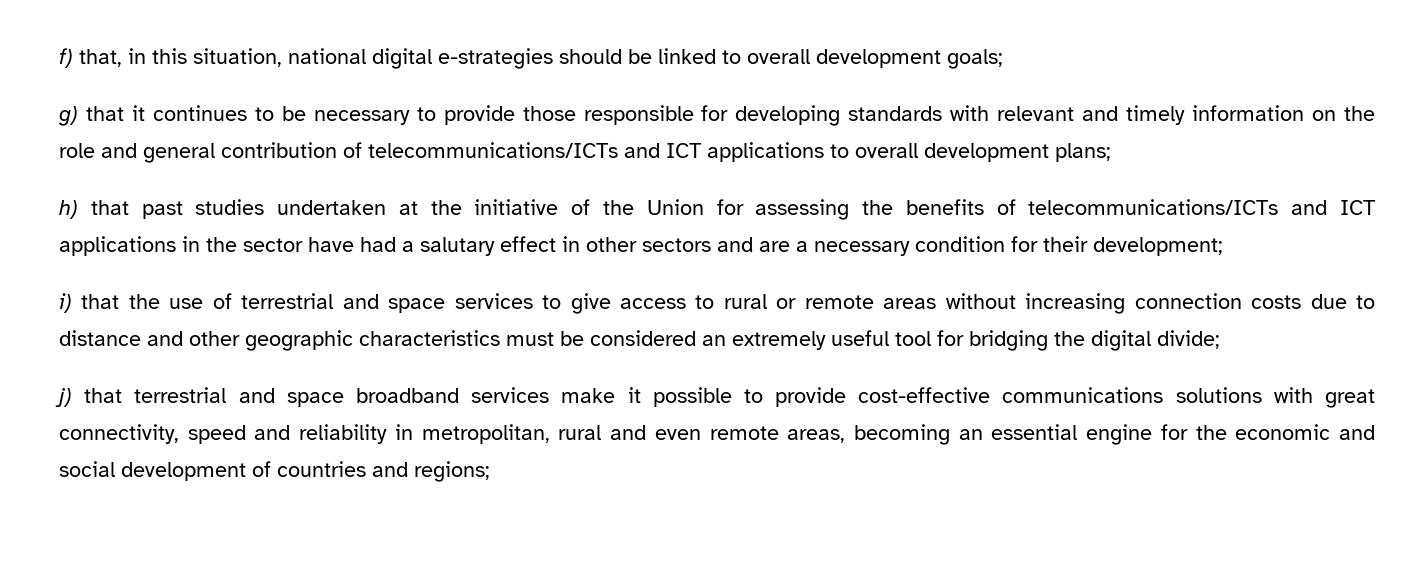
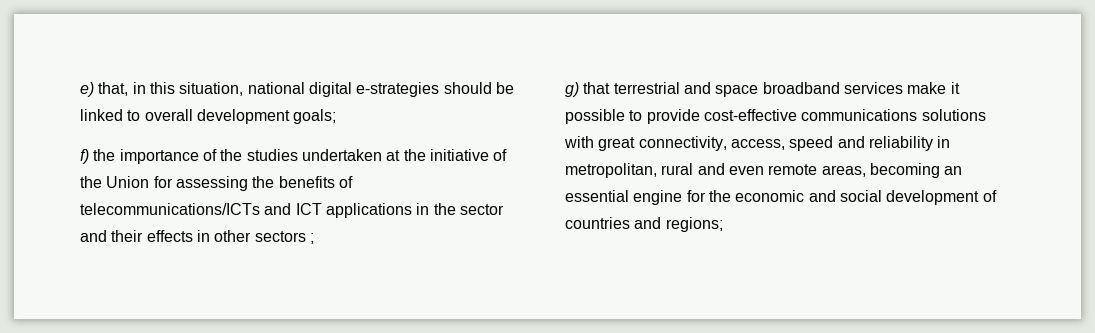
- f) that, in this situation, national digital e-strategies should be linked to overall development goals;
+ e) that, in this situation, national digital e-strategies should be linked to overall development goals;
- g) that it continues to be necessary to provide those responsible for developing standards with relevant and timely information on the role and general contribution of telecommunications/ICTs and ICT applications to overall development plans;
- h) that past studies undertaken at the initiative of the Union for assessing the benefits of telecommunications/ICTs and ICT applications in the sector have had a salutary effect in other sectors and are a necessary condition for their development;
- i) that the use of terrestrial and space services to give access to rural or remote areas without increasing connection costs due to distance and other geographic characteristics must be considered an extremely useful tool for bridging the digital divide;
- j) that terrestrial and space broadband services make it possible to provide cost-effective communications solutions with great connectivity, speed and reliability in metropolitan, rural and even remote areas, becoming an essential engine for the economic and social development of countries and regions;
+ f) the importance of the studies undertaken at the initiative of the Union for assessing the benefits of telecommunications/ICTs and ICT applications in the sector and their effects in other sectors ;
+ g) that terrestrial and space broadband services make it possible to provide cost-effective communications solutions with great connectivity, access, speed and reliability in metropolitan, rural and even remote areas, becoming an essential engine for the economic and social development of countries and regions;

